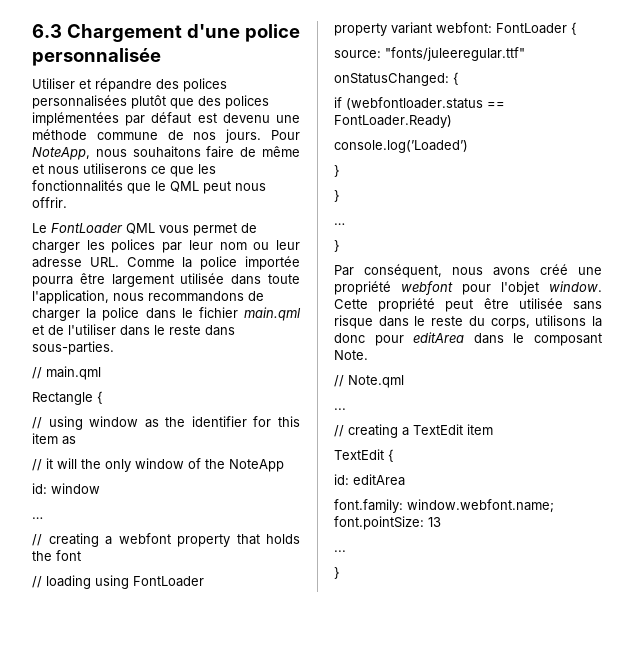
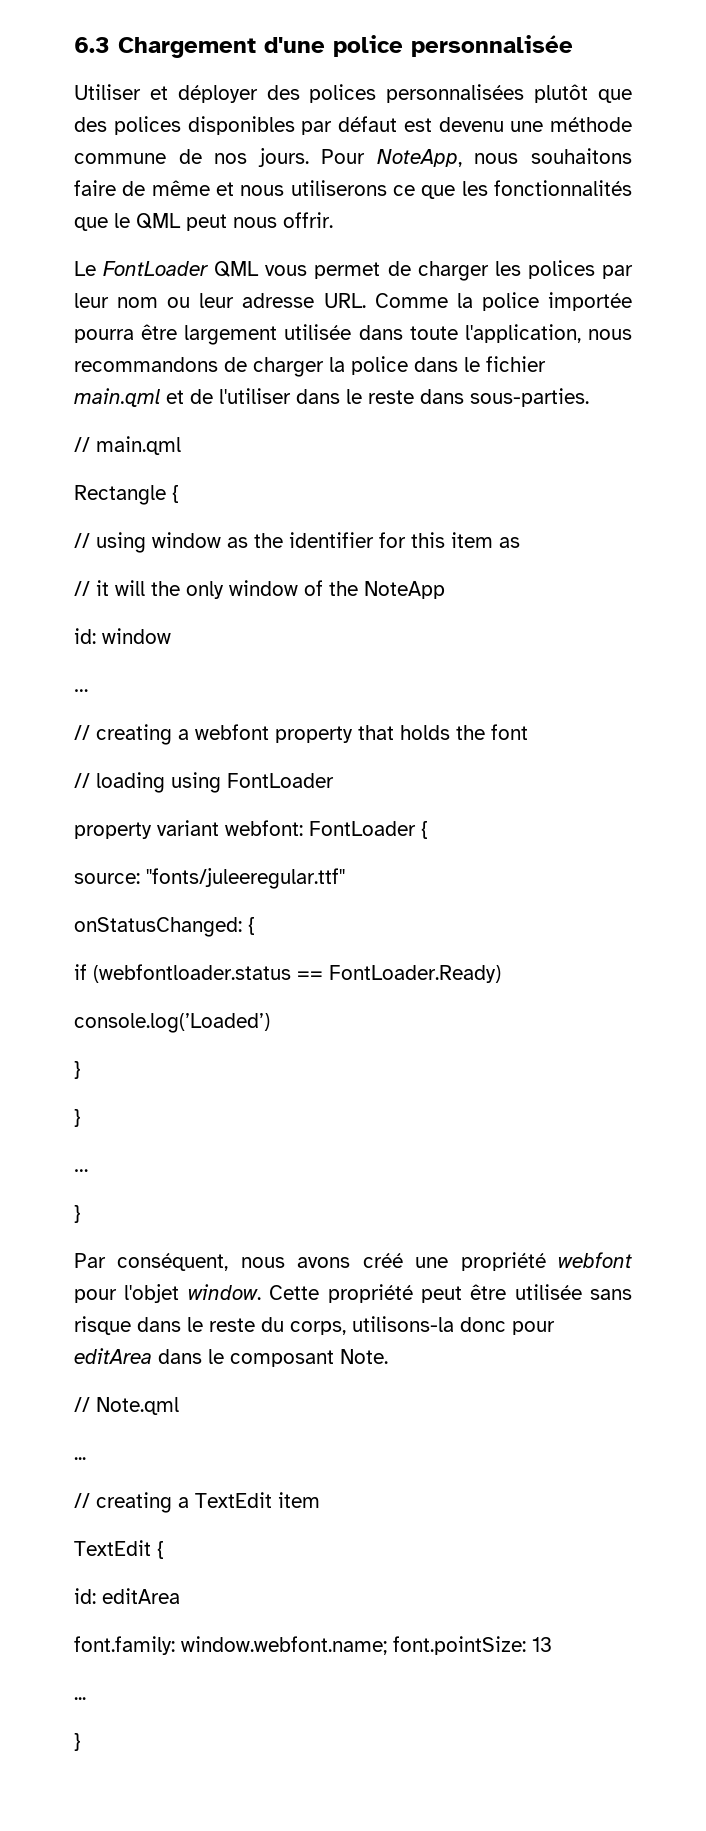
- Utiliser et répandre des polices personnalisées plutôt que des polices implémentées par défaut est devenu une méthode commune de nos jours.
+ Utiliser et déployer des polices personnalisées plutôt que des polices disponibles par défaut est devenu une méthode commune de nos jours.
- Cette propriété peut être utilisée sans risque dans le reste du corps, utilisons la donc pour editArea dans le composant Note.
+ Cette propriété peut être utilisée sans risque dans le reste du corps, utilisons-la donc pour editArea dans le composant Note.

